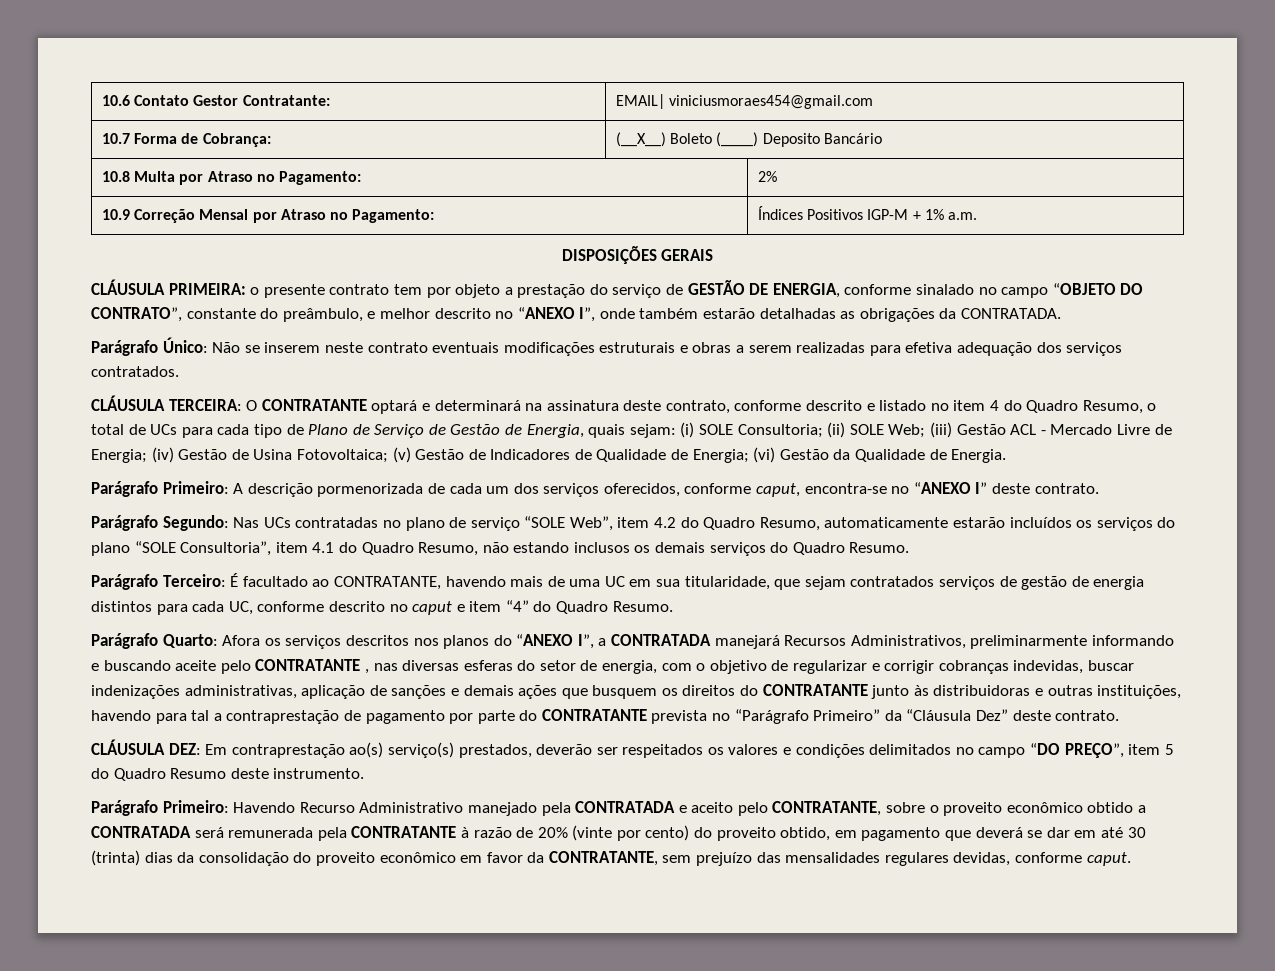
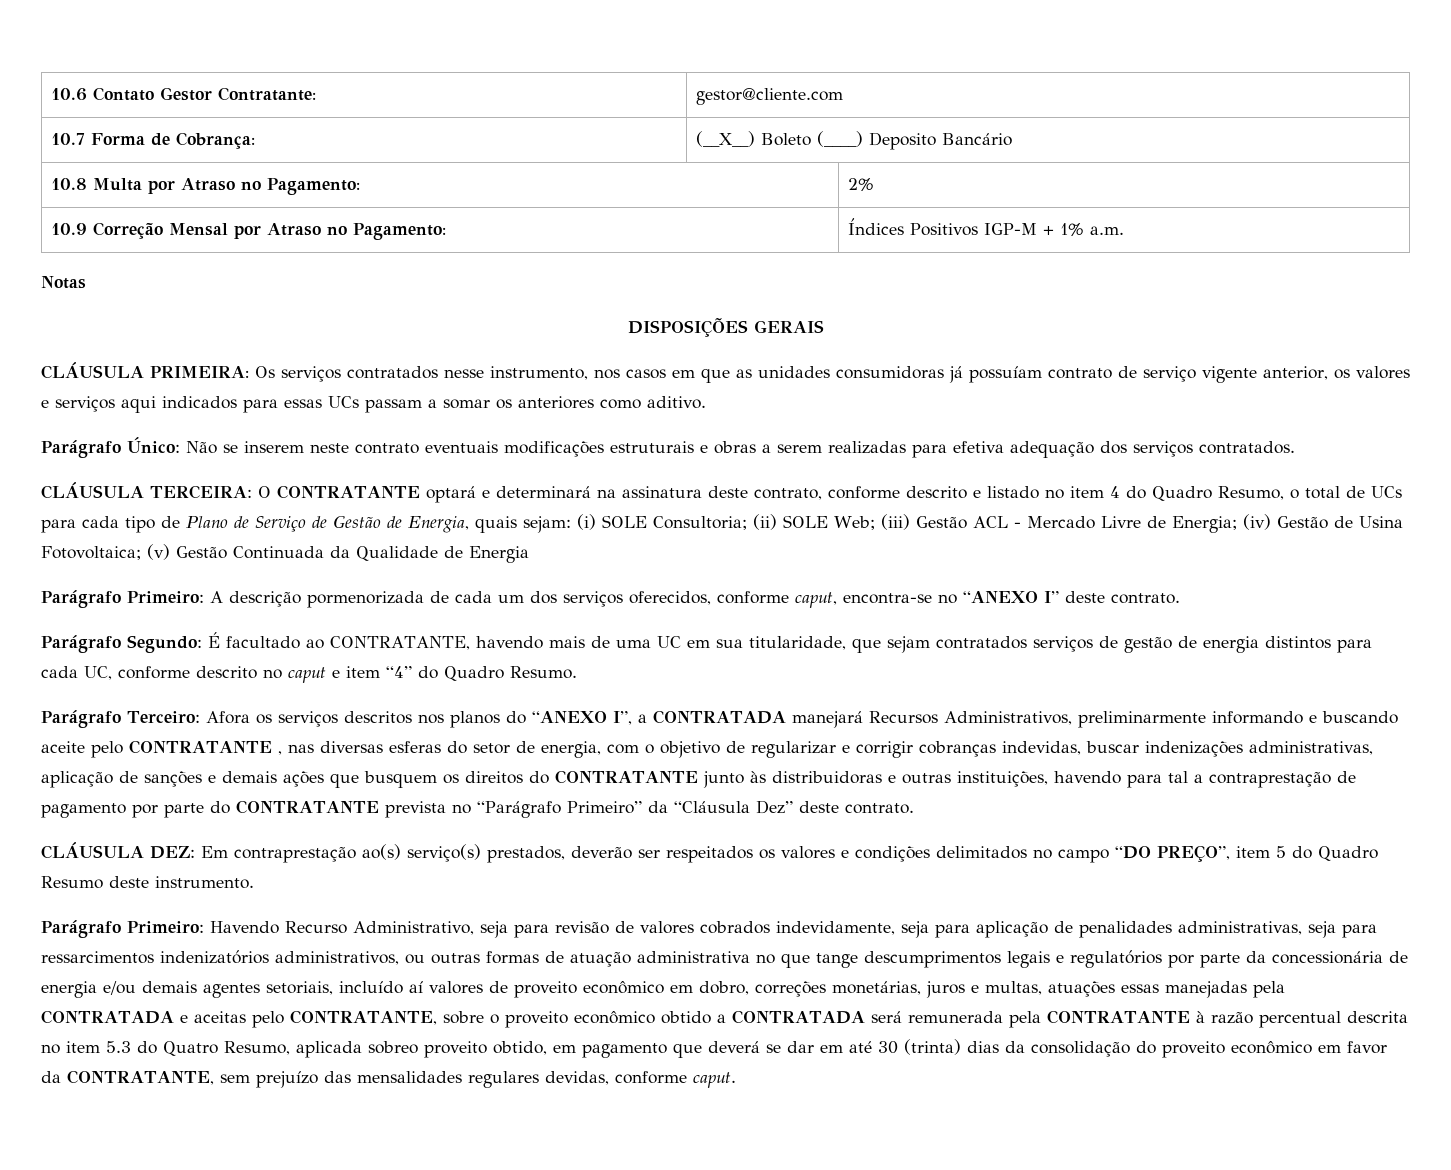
- 10.6 Contato Gestor Contratante: | EMAIL| viniciusmoraes454@gmail.com
+ 10.6 Contato Gestor Contratante: | gestor@cliente.com
+ Notas
- CLÁUSULA PRIMEIRA: o presente contrato tem por objeto a prestação do serviço de GESTÃO DE ENERGIA, conforme sinalado no campo “OBJETO DO CONTRATO”, constante do preâmbulo, e melhor descrito no “ANEXO I”, onde também estarão detalhadas as obrigações da CONTRATADA.
+ CLÁUSULA PRIMEIRA: Os serviços contratados nesse instrumento, nos casos em que as unidades consumidoras já possuíam contrato de serviço vigente anterior, os valores e serviços aqui indicados para essas UCs passam a somar os anteriores como aditivo.
- (v) Gestão de Indicadores de Qualidade de Energia; (vi) Gestão da Qualidade de Energia.
+ (v) Gestão Continuada da Qualidade de Energia
- Parágrafo Segundo: Nas UCs contratadas no plano de serviço “SOLE Web”, item 4.2 do Quadro Resumo, automaticamente estarão incluídos os serviços do plano “SOLE Consultoria”, item 4.1 do Quadro Resumo, não estando inclusos os demais serviços do Quadro Resumo.
- Parágrafo Terceiro: É facultado ao CONTRATANTE, havendo mais de uma UC em sua titularidade, que sejam contratados serviços de gestão de energia distintos para cada UC, conforme descrito no caput e item “4” do Quadro Resumo.
+ Parágrafo Segundo: É facultado ao CONTRATANTE, havendo mais de uma UC em sua titularidade, que sejam contratados serviços de gestão de energia distintos para cada UC, conforme descrito no caput e item “4” do Quadro Resumo.
- Parágrafo Quarto:
+ Parágrafo Terceiro:
- Parágrafo Primeiro: Havendo Recurso Administrativo manejado pela CONTRATADA e aceito pelo CONTRATANTE, sobre o proveito econômico obtido a CONTRATADA será remunerada pela CONTRATANTE à razão de 20% (vinte por cento) do proveito obtido, em pagamento que deverá se dar em até 30 (trinta) dias da consolidação do proveito econômico em favor da CONTRATANTE, sem prejuízo das mensalidades regulares devidas, conforme caput.
+ Parágrafo Primeiro: Havendo Recurso Administrativo, seja para revisão de valores cobrados indevidamente, seja para aplicação de penalidades administrativas, seja para ressarcimentos indenizatórios administrativos, ou outras formas de atuação administrativa no que tange descumprimentos legais e regulatórios por parte da concessionária de energia e/ou demais agentes setoriais, incluído aí valores de proveito econômico em dobro, correções monetárias, juros e multas, atuações essas manejadas pela CONTRATADA e aceitas pelo CONTRATANTE, sobre o proveito econômico obtido a CONTRATADA será remunerada pela CONTRATANTE à razão percentual descrita no item 5.3 do Quatro Resumo, aplicada sobreo proveito obtido, em pagamento que deverá se dar em até 30 (trinta) dias da consolidação do proveito econômico em favor da CONTRATANTE, sem prejuízo das mensalidades regulares devidas, conforme caput.

